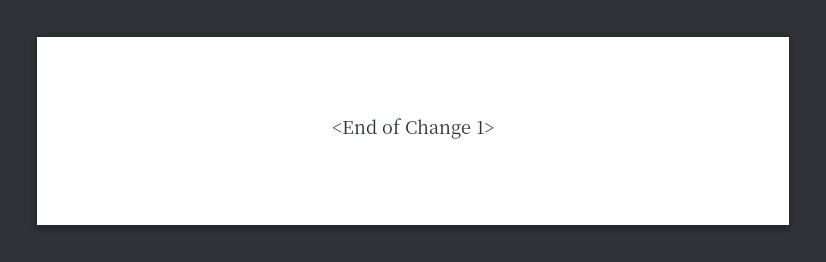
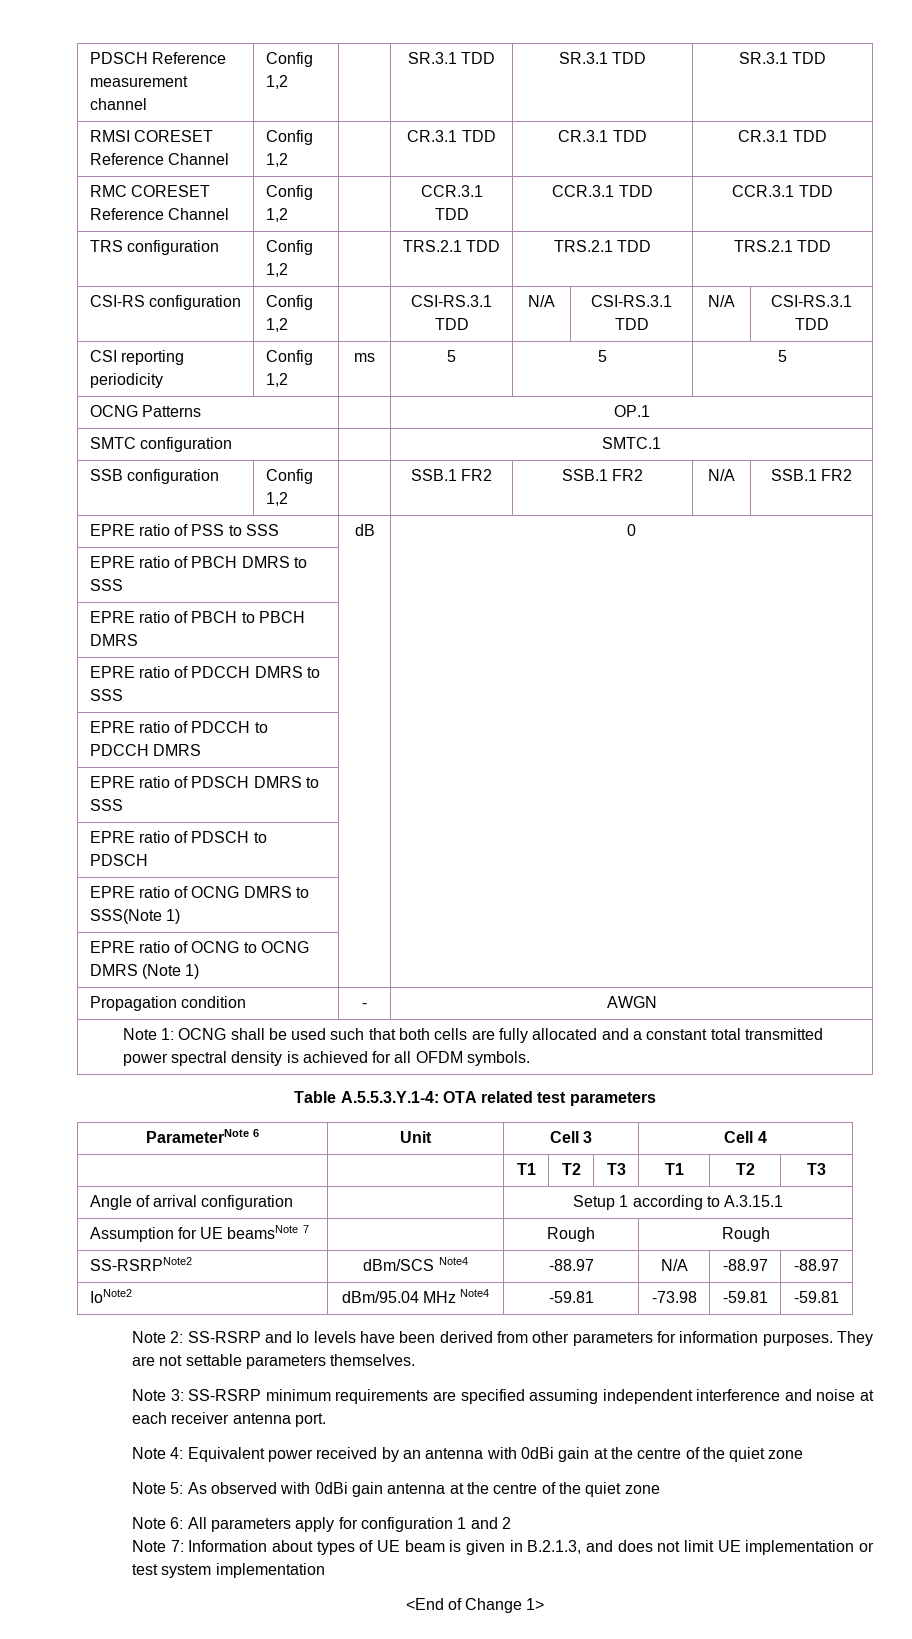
+ PDSCH Reference measurement channel | Config 1,2 | | SR.3.1 TDD | SR.3.1 TDD | SR.3.1 TDD
+ RMSI CORESET Reference Channel | Config 1,2 | | CR.3.1 TDD | CR.3.1 TDD | CR.3.1 TDD
+ RMC CORESET Reference Channel | Config 1,2 | | CCR.3.1 TDD | CCR.3.1 TDD | CCR.3.1 TDD
+ TRS configuration | Config 1,2 | | TRS.2.1 TDD | TRS.2.1 TDD | TRS.2.1 TDD
+ CSI-RS configuration | Config 1,2 | | CSI-RS.3.1 TDD | N/A | CSI-RS.3.1 TDD | N/A | CSI-RS.3.1 TDD
+ CSI reporting periodicity | Config 1,2 | ms | 5 | 5 | 5
+ OCNG Patterns | | OP.1
+ SMTC configuration | | SMTC.1
+ SSB configuration | Config 1,2 | | SSB.1 FR2 | SSB.1 FR2 | N/A | SSB.1 FR2
+ EPRE ratio of PSS to SSS | dB | 0
+ EPRE ratio of PBCH DMRS to SSS | |
+ EPRE ratio of PBCH to PBCH DMRS | |
+ EPRE ratio of PDCCH DMRS to SSS | |
+ EPRE ratio of PDCCH to PDCCH DMRS | |
+ EPRE ratio of PDSCH DMRS to SSS | |
+ EPRE ratio of PDSCH to PDSCH | |
+ EPRE ratio of OCNG DMRS to SSS(Note 1) | |
+ EPRE ratio of OCNG to OCNG DMRS (Note 1) | |
+ Propagation condition | - | AWGN
+ Note 1: OCNG shall be used such that both cells are fully allocated and a constant total transmitted power spectral density is achieved for all OFDM symbols.
+ Table A.5.5.3.Y.1-4: OTA related test parameters
+ ParameterNote 6 | Unit | Cell 3 | Cell 4
+ | | T1 | T2 | T3 | T1 | T2 | T3
+ Angle of arrival configuration | | Setup 1 according to A.3.15.1
+ Assumption for UE beamsNote 7 | | Rough | Rough
+ SS-RSRPNote2 | dBm/SCS Note4 | -88.97 | N/A | -88.97 | -88.97
+ IoNote2 | dBm/95.04 MHz Note4 | -59.81 | -73.98 | -59.81 | -59.81
+ Note 2: SS-RSRP and Io levels have been derived from other parameters for information purposes. They are not settable parameters themselves.
+ Note 3: SS-RSRP minimum requirements are specified assuming independent interference and noise at each receiver antenna port.
+ Note 4: Equivalent power received by an antenna with 0dBi gain at the centre of the quiet zone
+ Note 5: As observed with 0dBi gain antenna at the centre of the quiet zone
+ Note 6: All parameters apply for configuration 1 and 2
+ Note 7: Information about types of UE beam is given in B.2.1.3, and does not limit UE implementation or test system implementation

